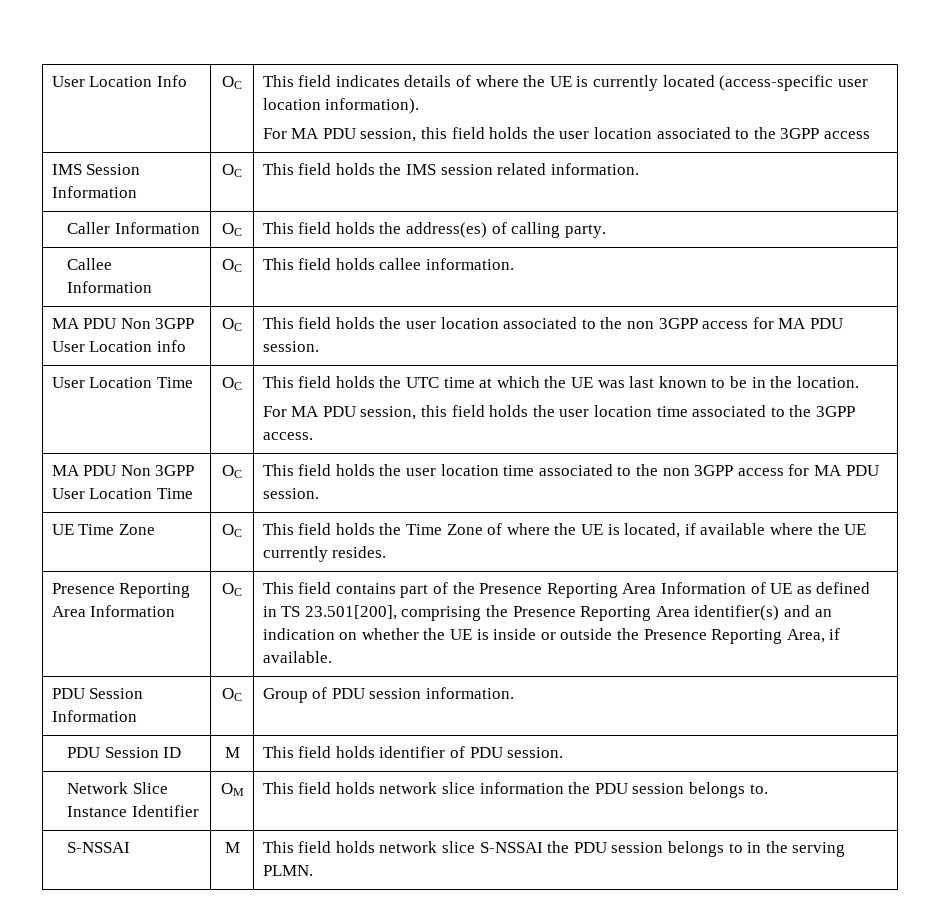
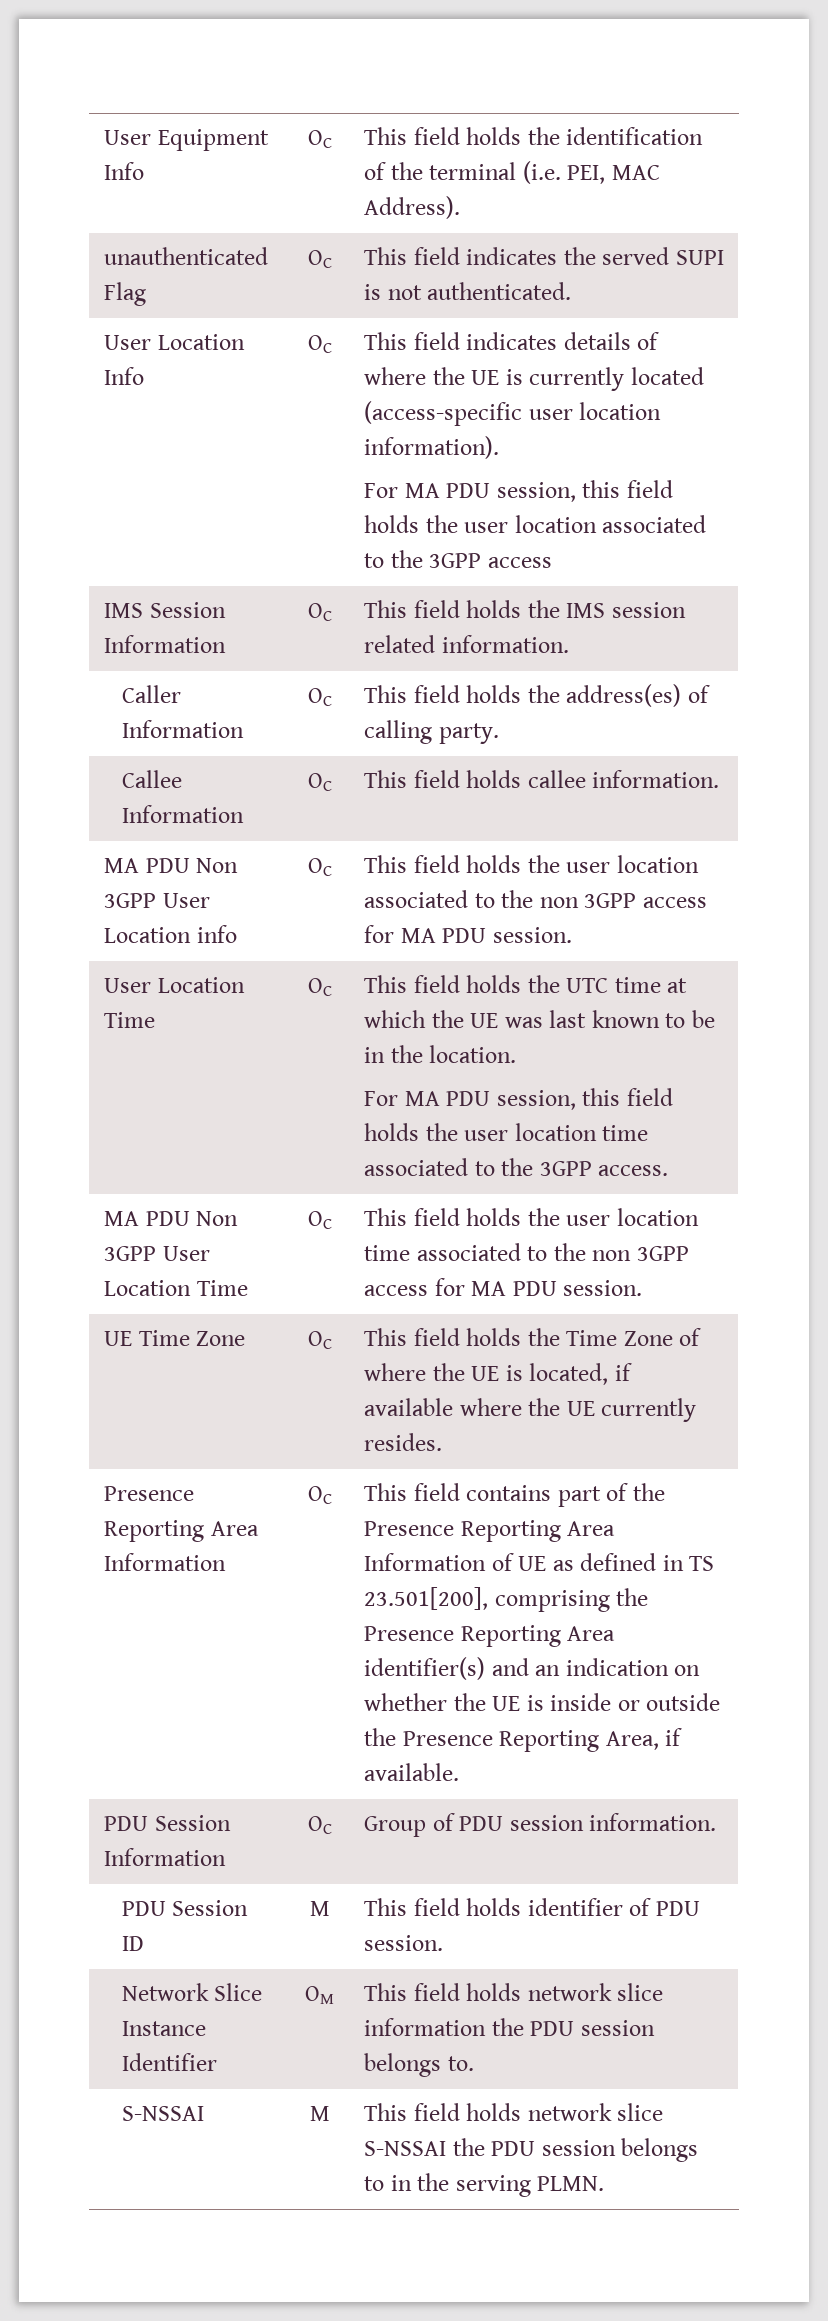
+ User Equipment Info | OC | This field holds the identification of the terminal (i.e. PEI, MAC Address).
+ unauthenticated Flag | OC | This field indicates the served SUPI is not authenticated.

